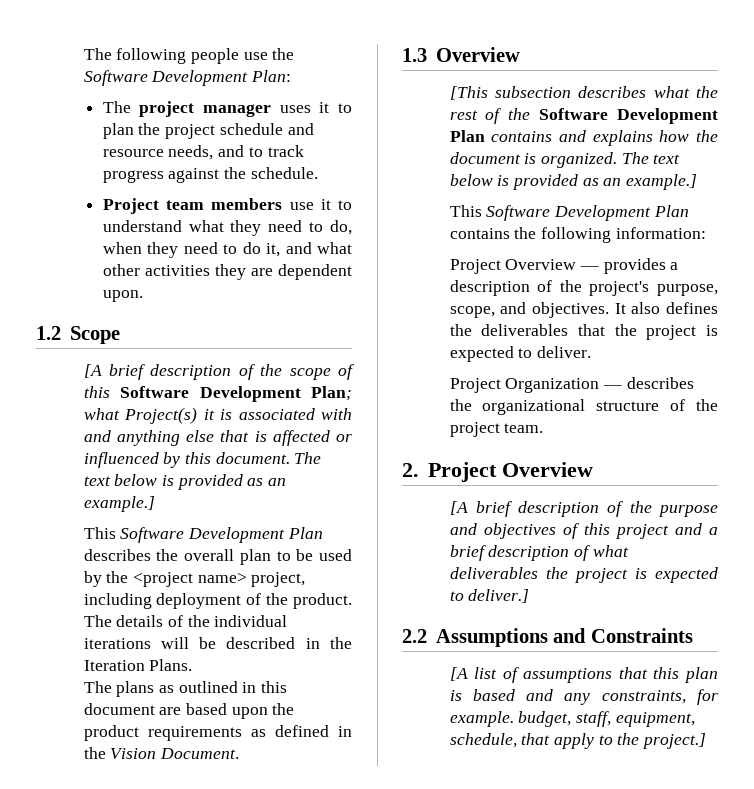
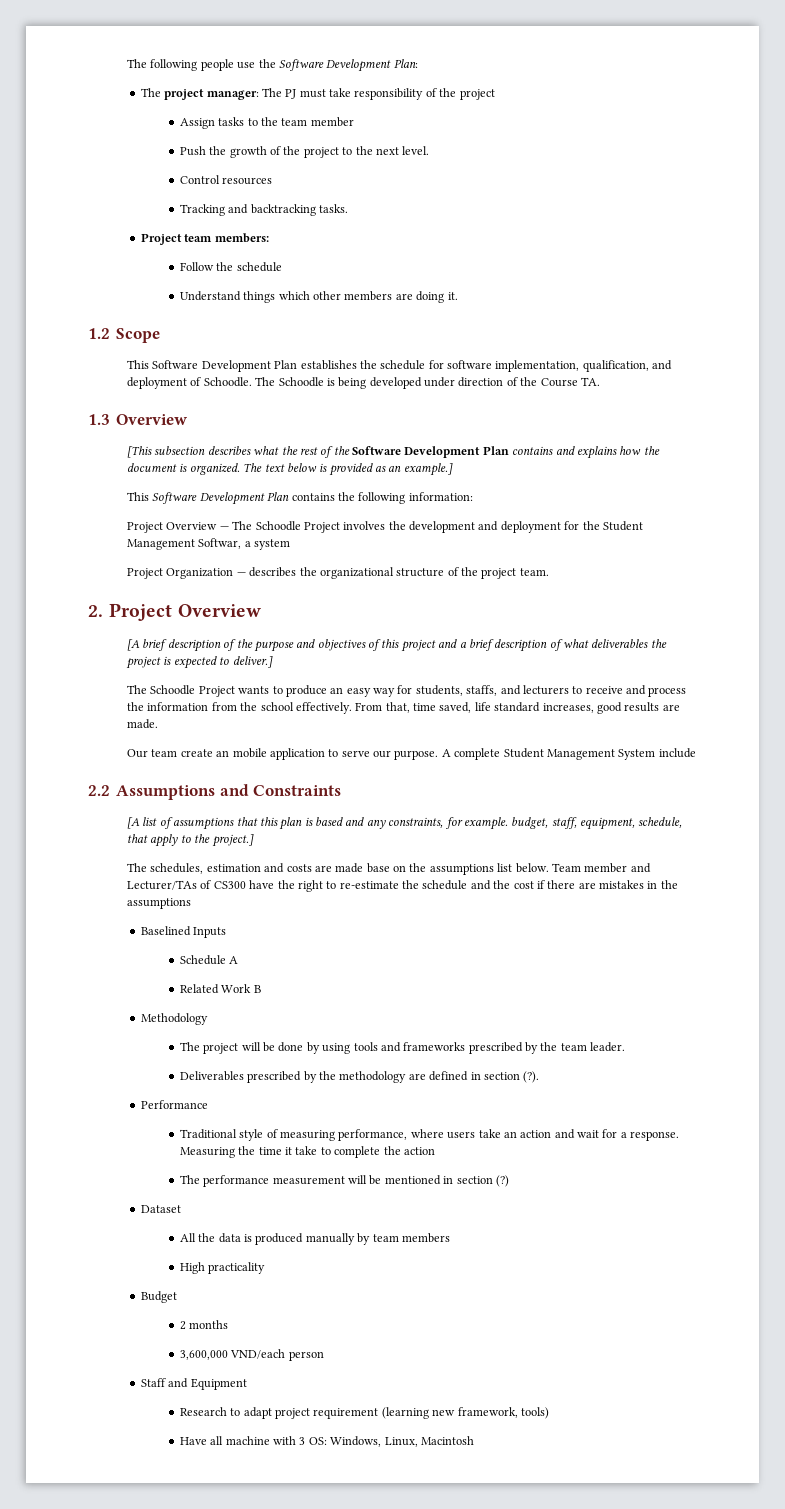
- The project manager uses it to plan the project schedule and resource needs, and to track progress against the schedule.
- Project team members use it to understand what they need to do, when they need to do it, and what other activities they are dependent upon.
+ The project manager: The PJ must take responsibility of the project
+ Assign tasks to the team member
+ Push the growth of the project to the next level.
+ Control resources
+ Tracking and backtracking tasks.
+ Project team members:
+ Follow the schedule
+ Understand things which other members are doing it.
  1.2 Scope
- [A brief description of the scope of this Software Development Plan; what Project(s) it is associated with and anything else that is affected or influenced by this document. The text below is provided as an example.]
- This Software Development Plan describes the overall plan to be used by the <project name> project, including deployment of the product. The details of the individual iterations will be described in the Iteration Plans.
- The plans as outlined in this document are based upon the product requirements as defined in the Vision Document.
+ This Software Development Plan establishes the schedule for software implementation, qualification, and deployment of Schoodle. The Schoodle is being developed under direction of the Course TA.
- Project Overview — provides a description of the project's purpose, scope, and objectives. It also defines the deliverables that the project is expected to deliver.
+ Project Overview — The Schoodle Project involves the development and deployment for the Student Management Softwar, a system
+ The Schoodle Project wants to produce an easy way for students, staffs, and lecturers to receive and process the information from the school effectively. From that, time saved, life standard increases, good results are made.
+ Our team create an mobile application to serve our purpose. A complete Student Management System include
+ The schedules, estimation and costs are made base on the assumptions list below. Team member and Lecturer/TAs of CS300 have the right to re-estimate the schedule and the cost if there are mistakes in the assumptions
+ Baselined Inputs
+ Schedule A
+ Related Work B
+ Methodology
+ The project will be done by using tools and frameworks prescribed by the team leader.
+ Deliverables prescribed by the methodology are defined in section (?).
+ Performance
+ Traditional style of measuring performance, where users take an action and wait for a response. Measuring the time it take to complete the action
+ The performance measurement will be mentioned in section (?)
+ Dataset
+ All the data is produced manually by team members
+ High practicality
+ Budget
+ 2 months
+ 3,600,000 VND/each person
+ Staff and Equipment
+ Research to adapt project requirement (learning new framework, tools)
+ Have all machine with 3 OS: Windows, Linux, Macintosh

